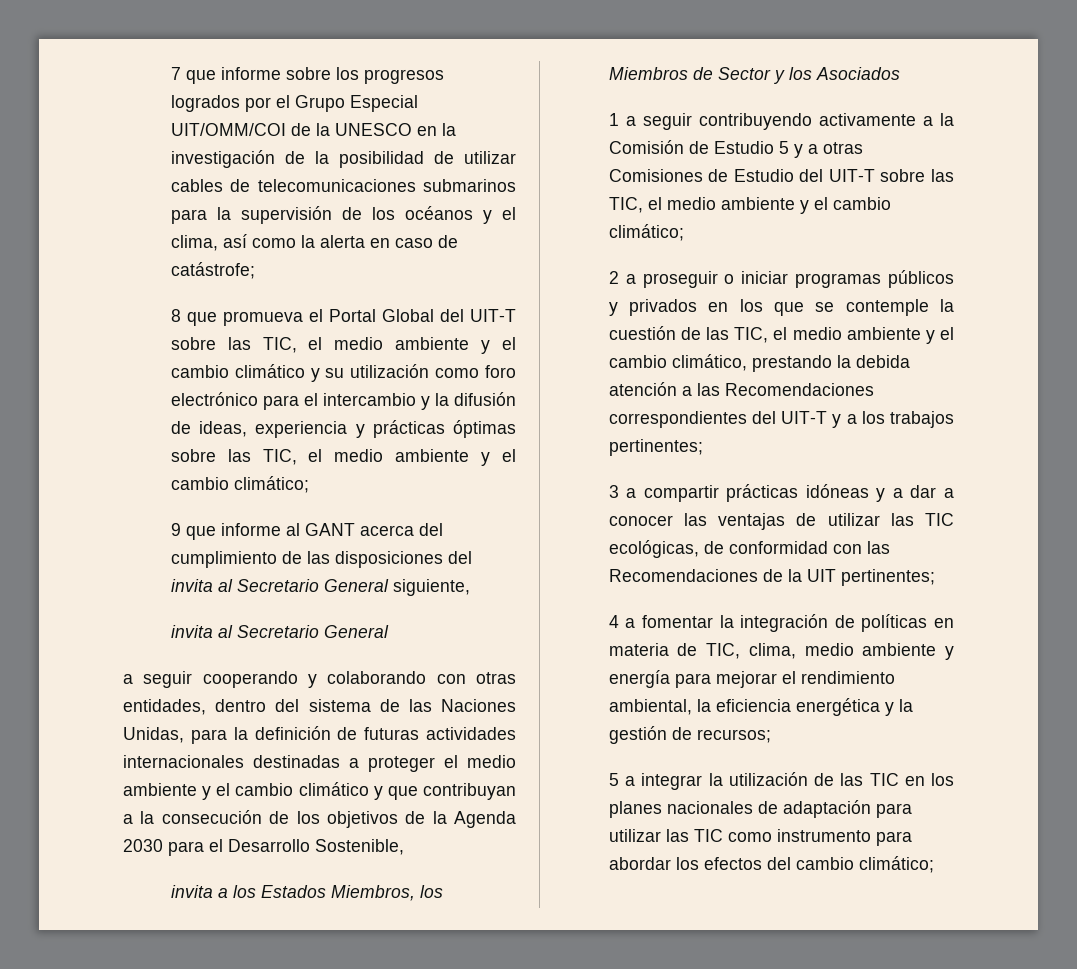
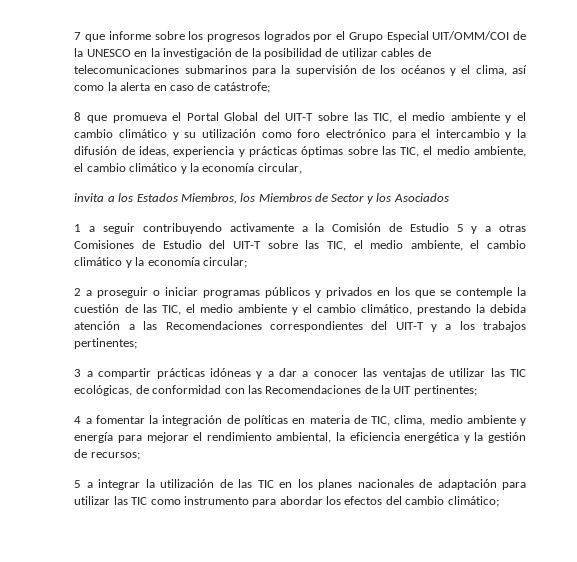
- 8 que promueva el Portal Global del UIT-T sobre las TIC, el medio ambiente y el cambio climático y su utilización como foro electrónico para el intercambio y la difusión de ideas, experiencia y prácticas óptimas sobre las TIC, el medio ambiente y el cambio climático;
- 9 que informe al GANT acerca del cumplimiento de las disposiciones del invita al Secretario General siguiente,
- invita al Secretario General
- a seguir cooperando y colaborando con otras entidades, dentro del sistema de las Naciones Unidas, para la definición de futuras actividades internacionales destinadas a proteger el medio ambiente y el cambio climático y que contribuyan a la consecución de los objetivos de la Agenda 2030 para el Desarrollo Sostenible,
+ 8 que promueva el Portal Global del UIT-T sobre las TIC, el medio ambiente y el cambio climático y su utilización como foro electrónico para el intercambio y la difusión de ideas, experiencia y prácticas óptimas sobre las TIC, el medio ambiente, el cambio climático y la economía circular,
- 1 a seguir contribuyendo activamente a la Comisión de Estudio 5 y a otras Comisiones de Estudio del UIT-T sobre las TIC, el medio ambiente y el cambio climático;
+ 1 a seguir contribuyendo activamente a la Comisión de Estudio 5 y a otras Comisiones de Estudio del UIT-T sobre las TIC, el medio ambiente, el cambio climático y la economía circular;

